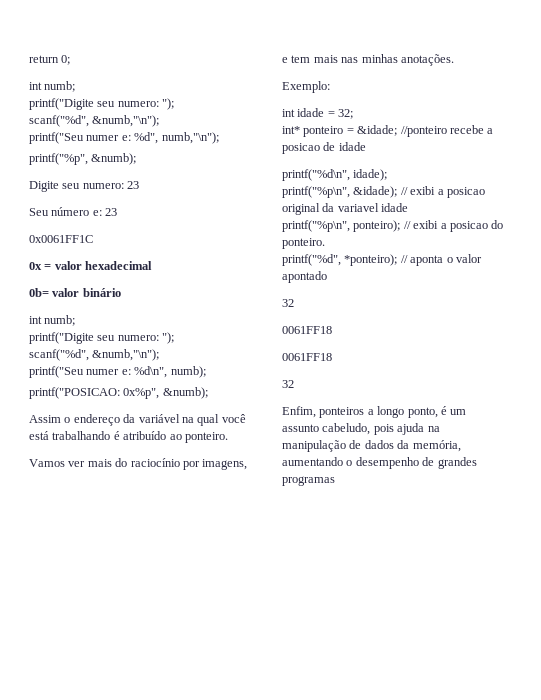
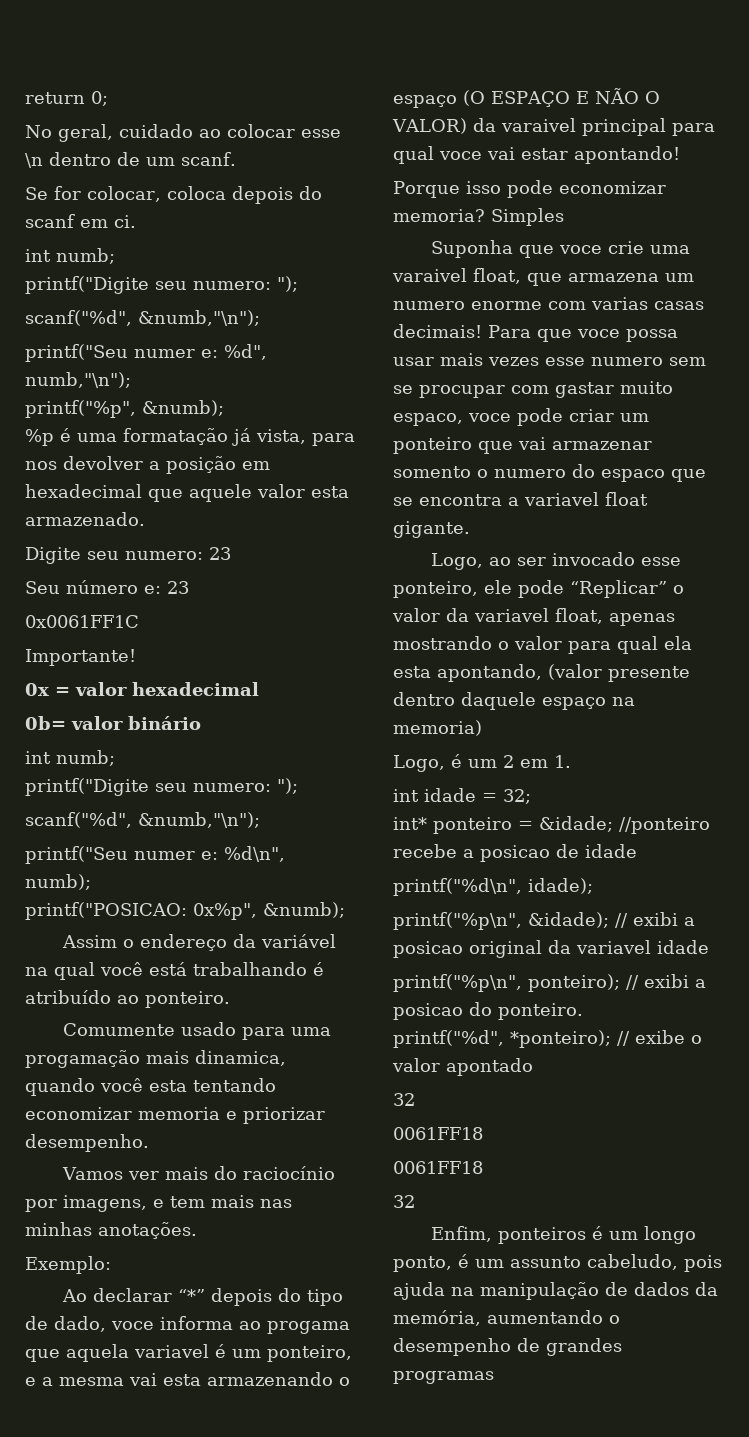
+ No geral, cuidado ao colocar esse \n dentro de um scanf.
+ Se for colocar, coloca depois do scanf em ci.
+ %p é uma formatação já vista, para nos devolver a posição em hexadecimal que aquele valor esta armazenado.
+ Importante!
+ Comumente usado para uma progamação mais dinamica, quando você esta tentando economizar memoria e priorizar desempenho.
+ Ao declarar “*” depois do tipo de dado, voce informa ao progama que aquela variavel é um ponteiro, e a mesma vai esta armazenando o espaço (O ESPAÇO E NÃO O VALOR) da varaivel principal para qual voce vai estar apontando!
+ Porque isso pode economizar memoria? Simples
+ Suponha que voce crie uma varaivel float, que armazena um numero enorme com varias casas decimais! Para que voce possa usar mais vezes esse numero sem se procupar com gastar muito espaco, voce pode criar um ponteiro que vai armazenar somento o numero do espaco que se encontra a variavel float gigante.
+ Logo, ao ser invocado esse ponteiro, ele pode “Replicar” o valor da variavel float, apenas mostrando o valor para qual ela esta apontando, (valor presente dentro daquele espaço na memoria)
+ Logo, é um 2 em 1.
- printf("%d", *ponteiro); // aponta o valor apontado
+ printf("%d", *ponteiro); // exibe o valor apontado
- Enfim, ponteiros a longo ponto, é um assunto cabeludo, pois ajuda na manipulação de dados da memória, aumentando o desempenho de grandes programas
+ Enfim, ponteiros é um longo ponto, é um assunto cabeludo, pois ajuda na manipulação de dados da memória, aumentando o desempenho de grandes programas

